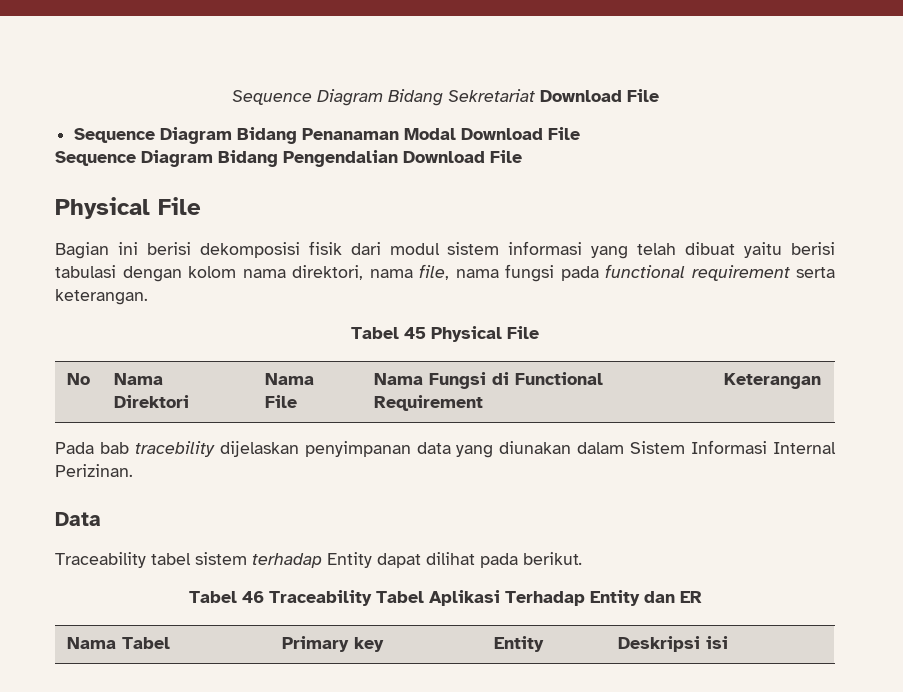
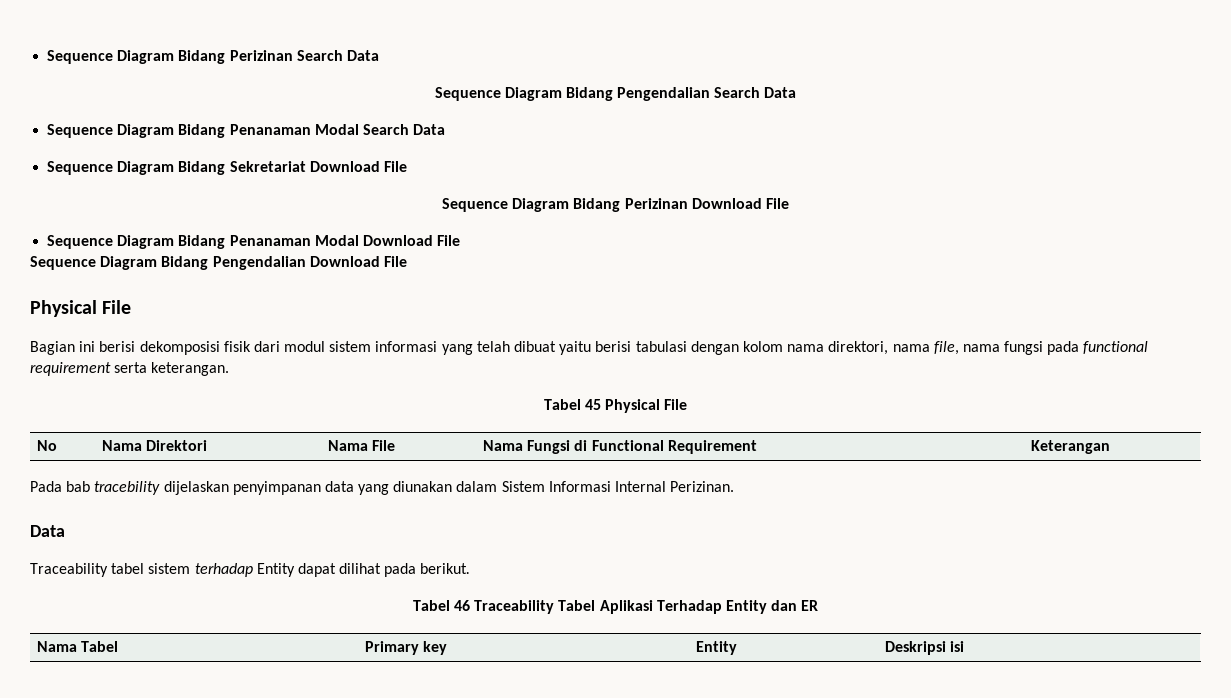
+ Sequence Diagram Bidang Perizinan Search Data
+ Sequence Diagram Bidang Pengendalian Search Data
+ Sequence Diagram Bidang Penanaman Modal Search Data
  Sequence Diagram Bidang Sekretariat Download File
+ Sequence Diagram Bidang Perizinan Download File

